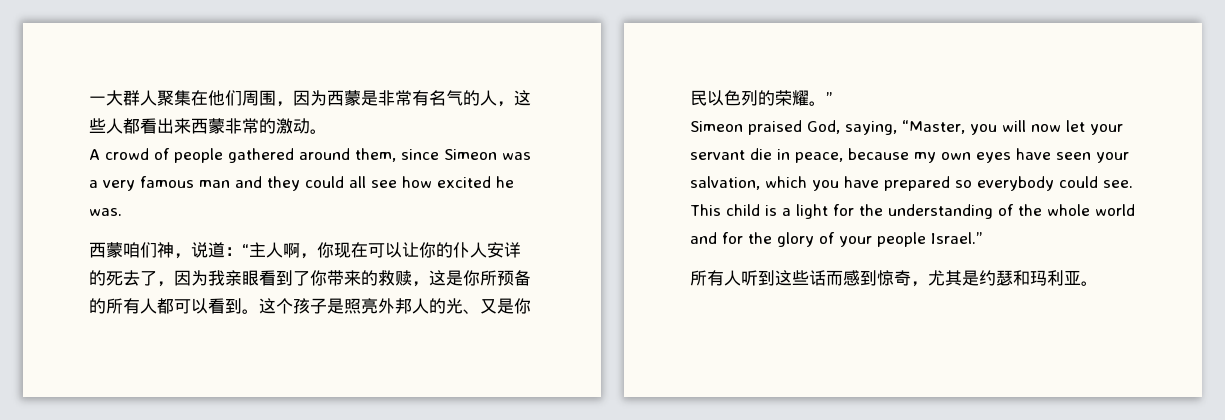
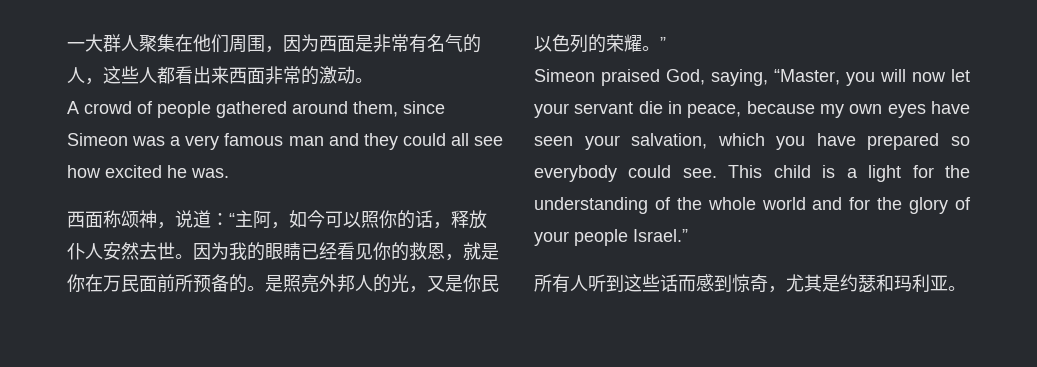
- 一大群人聚集在他们周围，因为西蒙是非常有名气的人，这些人都看出来西蒙非常的激动。
+ 一大群人聚集在他们周围，因为西面是非常有名气的人，这些人都看出来西面非常的激动。
- 西蒙咱们神，说道：“主人啊，你现在可以让你的仆人安详的死去了，因为我亲眼看到了你带来的救赎，这是你所预备的所有人都可以看到。这个孩子是照亮外邦人的光、又是你民以色列的荣耀。”
+ 西面称颂神，说道：“主阿，如今可以照你的话，释放仆人安然去世。因为我的眼睛已经看见你的救恩，就是你在万民面前所预备的。是照亮外邦人的光，又是你民以色列的荣耀。”

